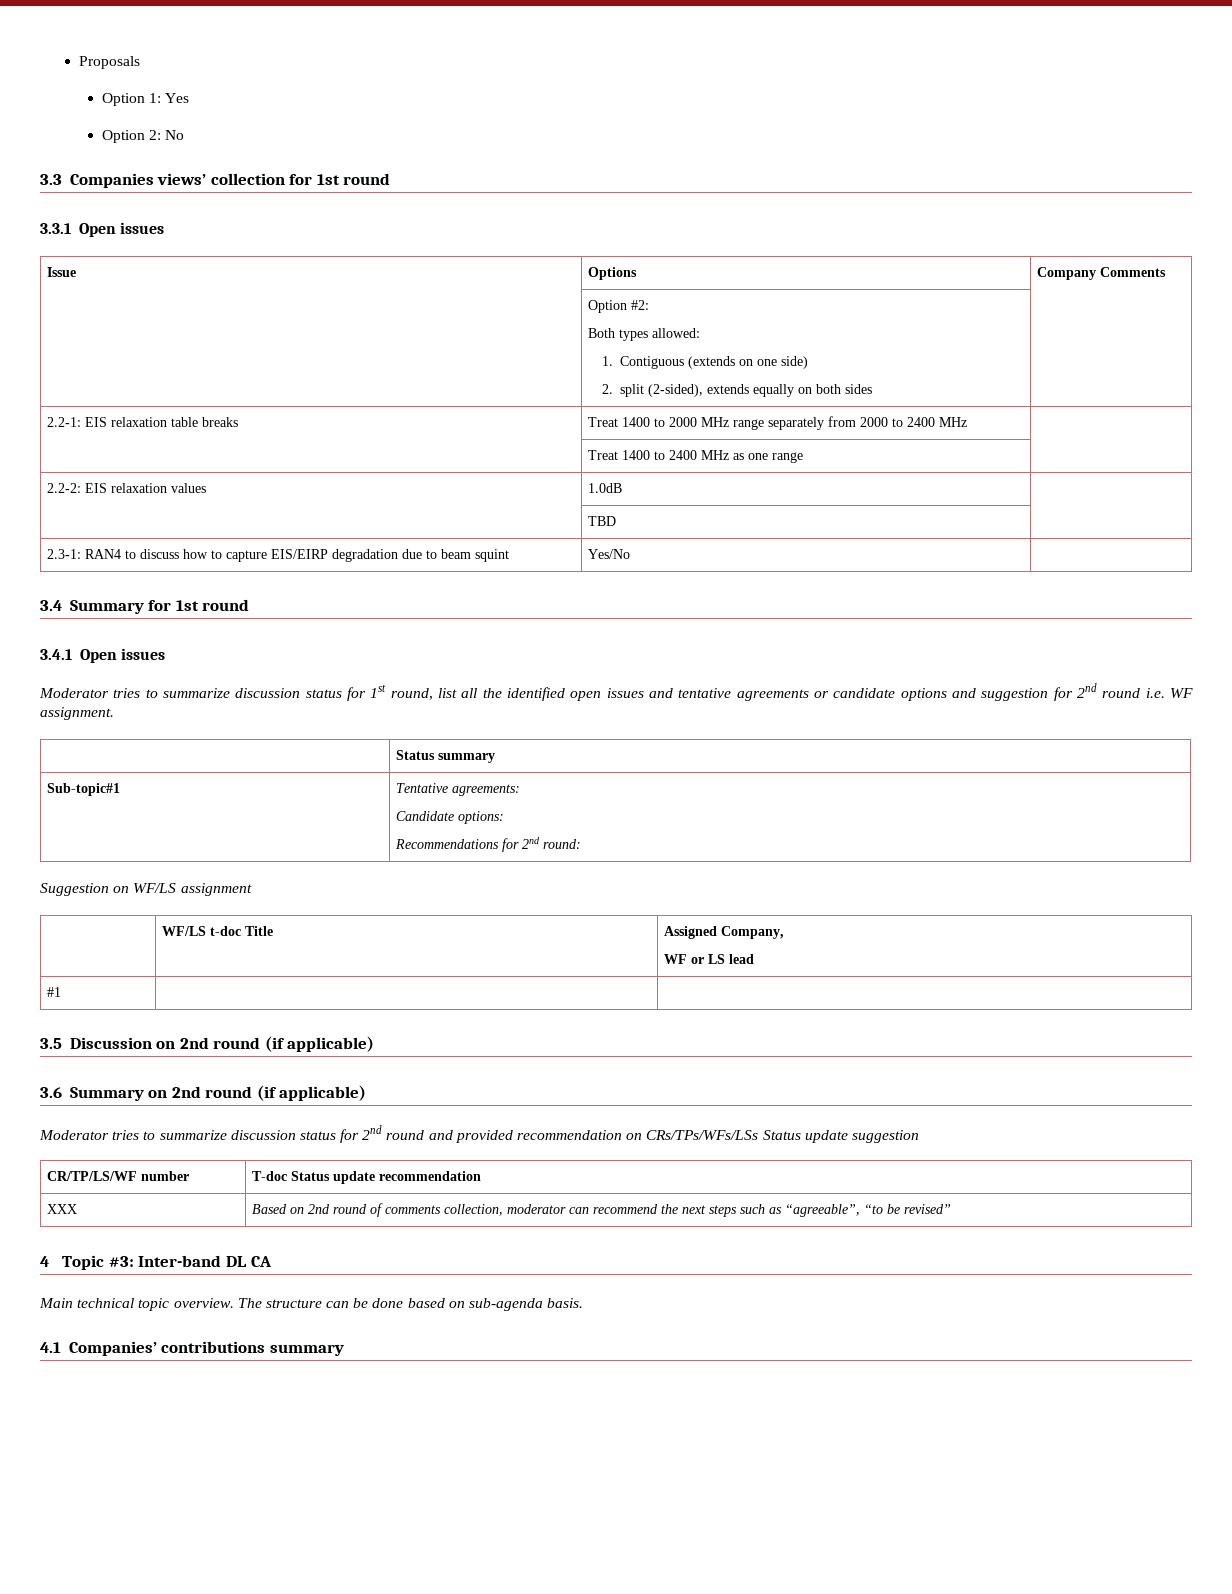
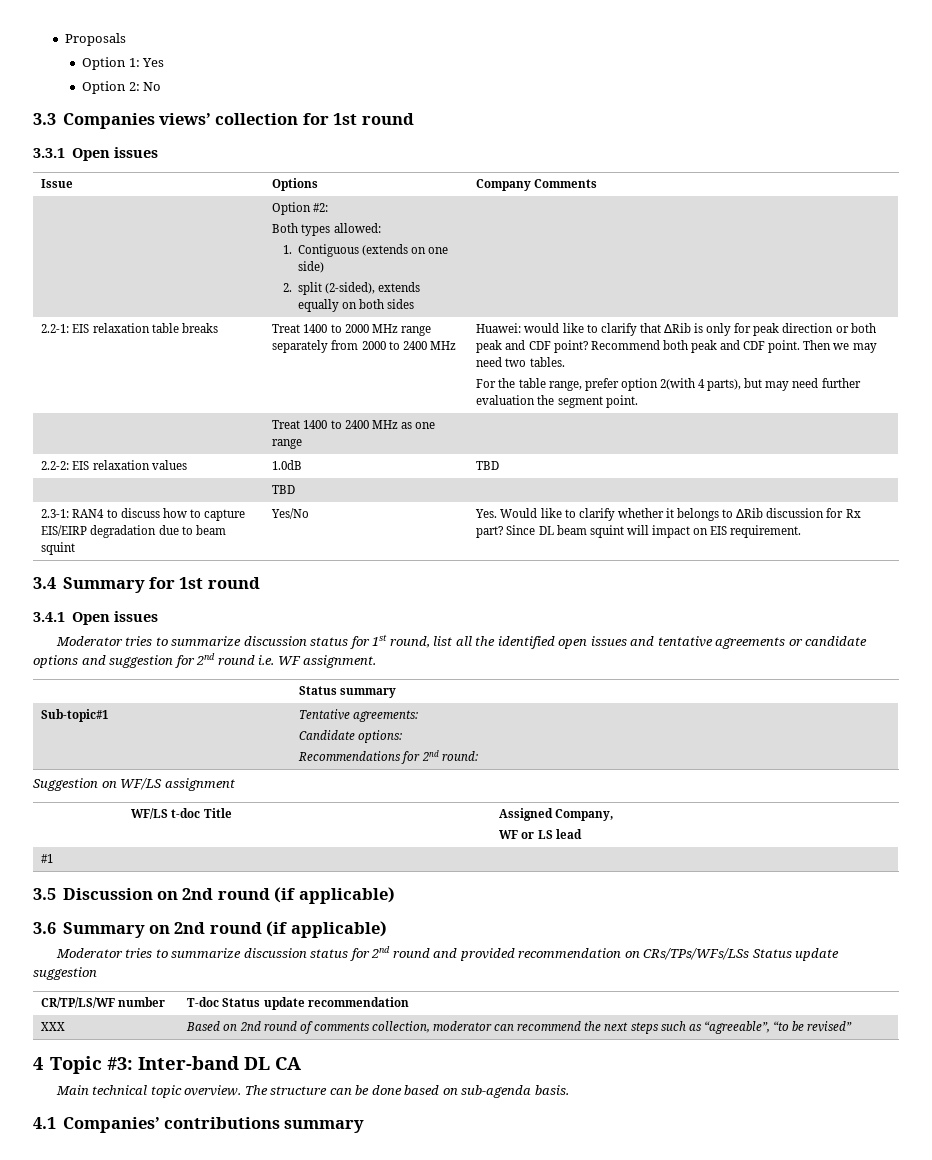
+ Huawei: would like to clarify that ∆Rib is only for peak direction or both peak and CDF point? Recommend both peak and CDF point. Then we may need two tables.
+ For the table range, prefer option 2(with 4 parts), but may need further evaluation the segment point.
- 2.2-2: EIS relaxation values | 1.0dB |
+ 2.2-2: EIS relaxation values | 1.0dB | TBD
- 2.3-1: RAN4 to discuss how to capture EIS/EIRP degradation due to beam squint | Yes/No |
+ 2.3-1: RAN4 to discuss how to capture EIS/EIRP degradation due to beam squint | Yes/No | Yes. Would like to clarify whether it belongs to ∆Rib discussion for Rx part? Since DL beam squint will impact on EIS requirement.

